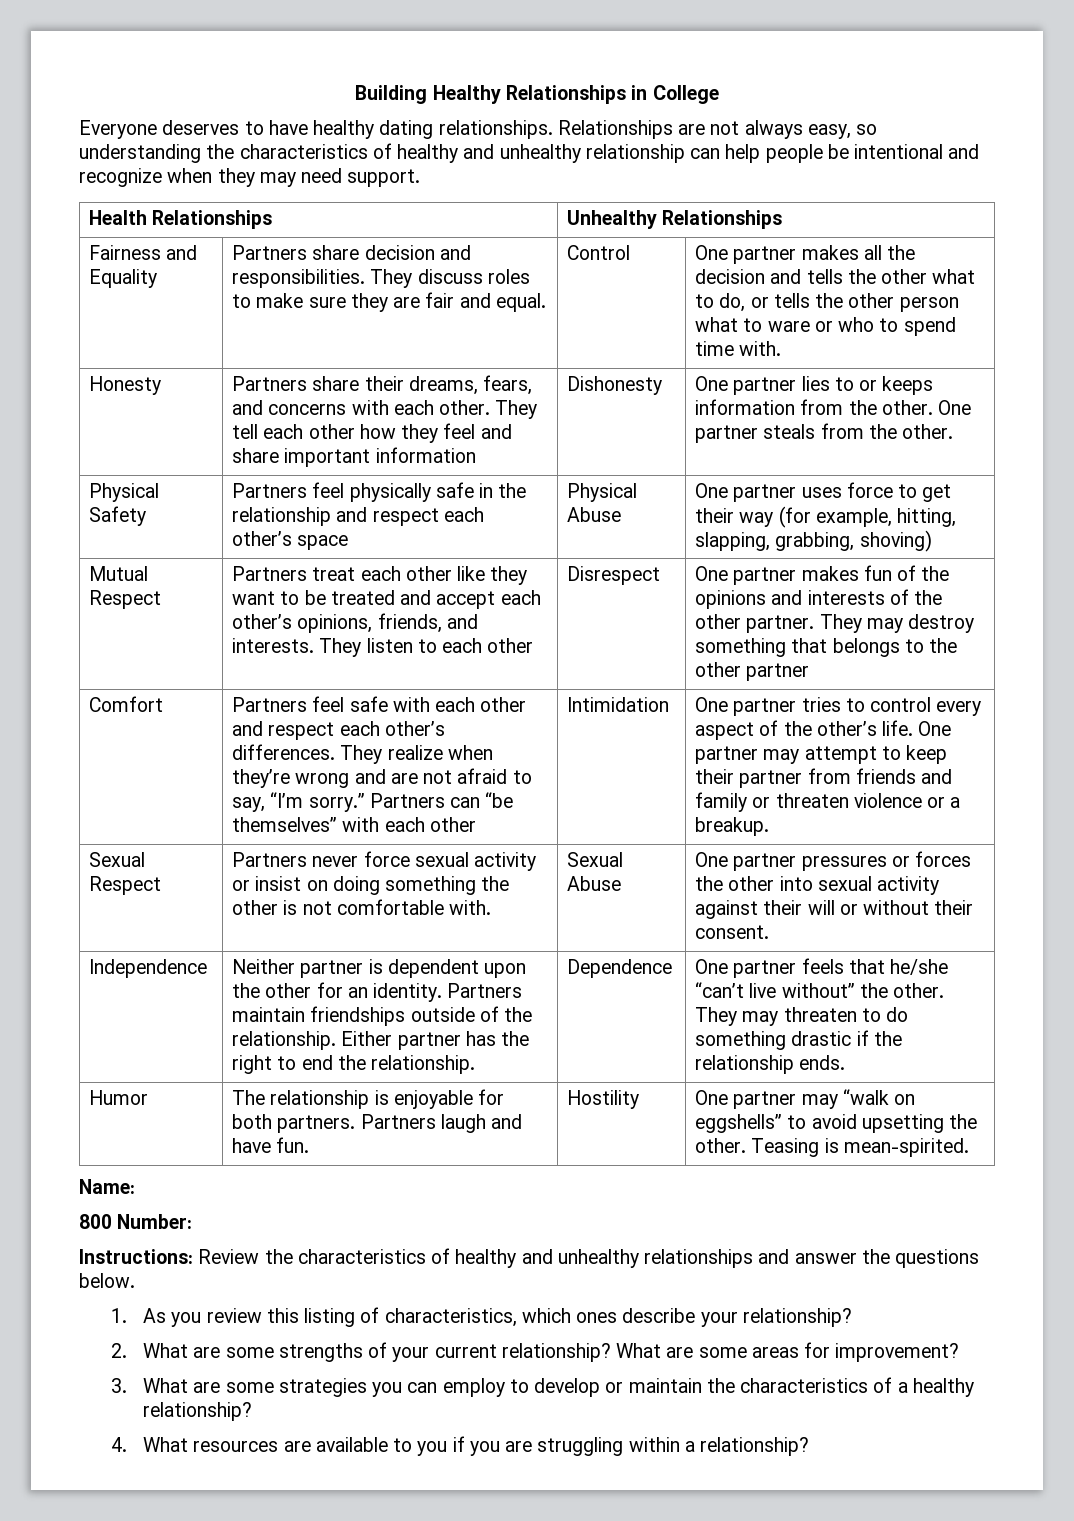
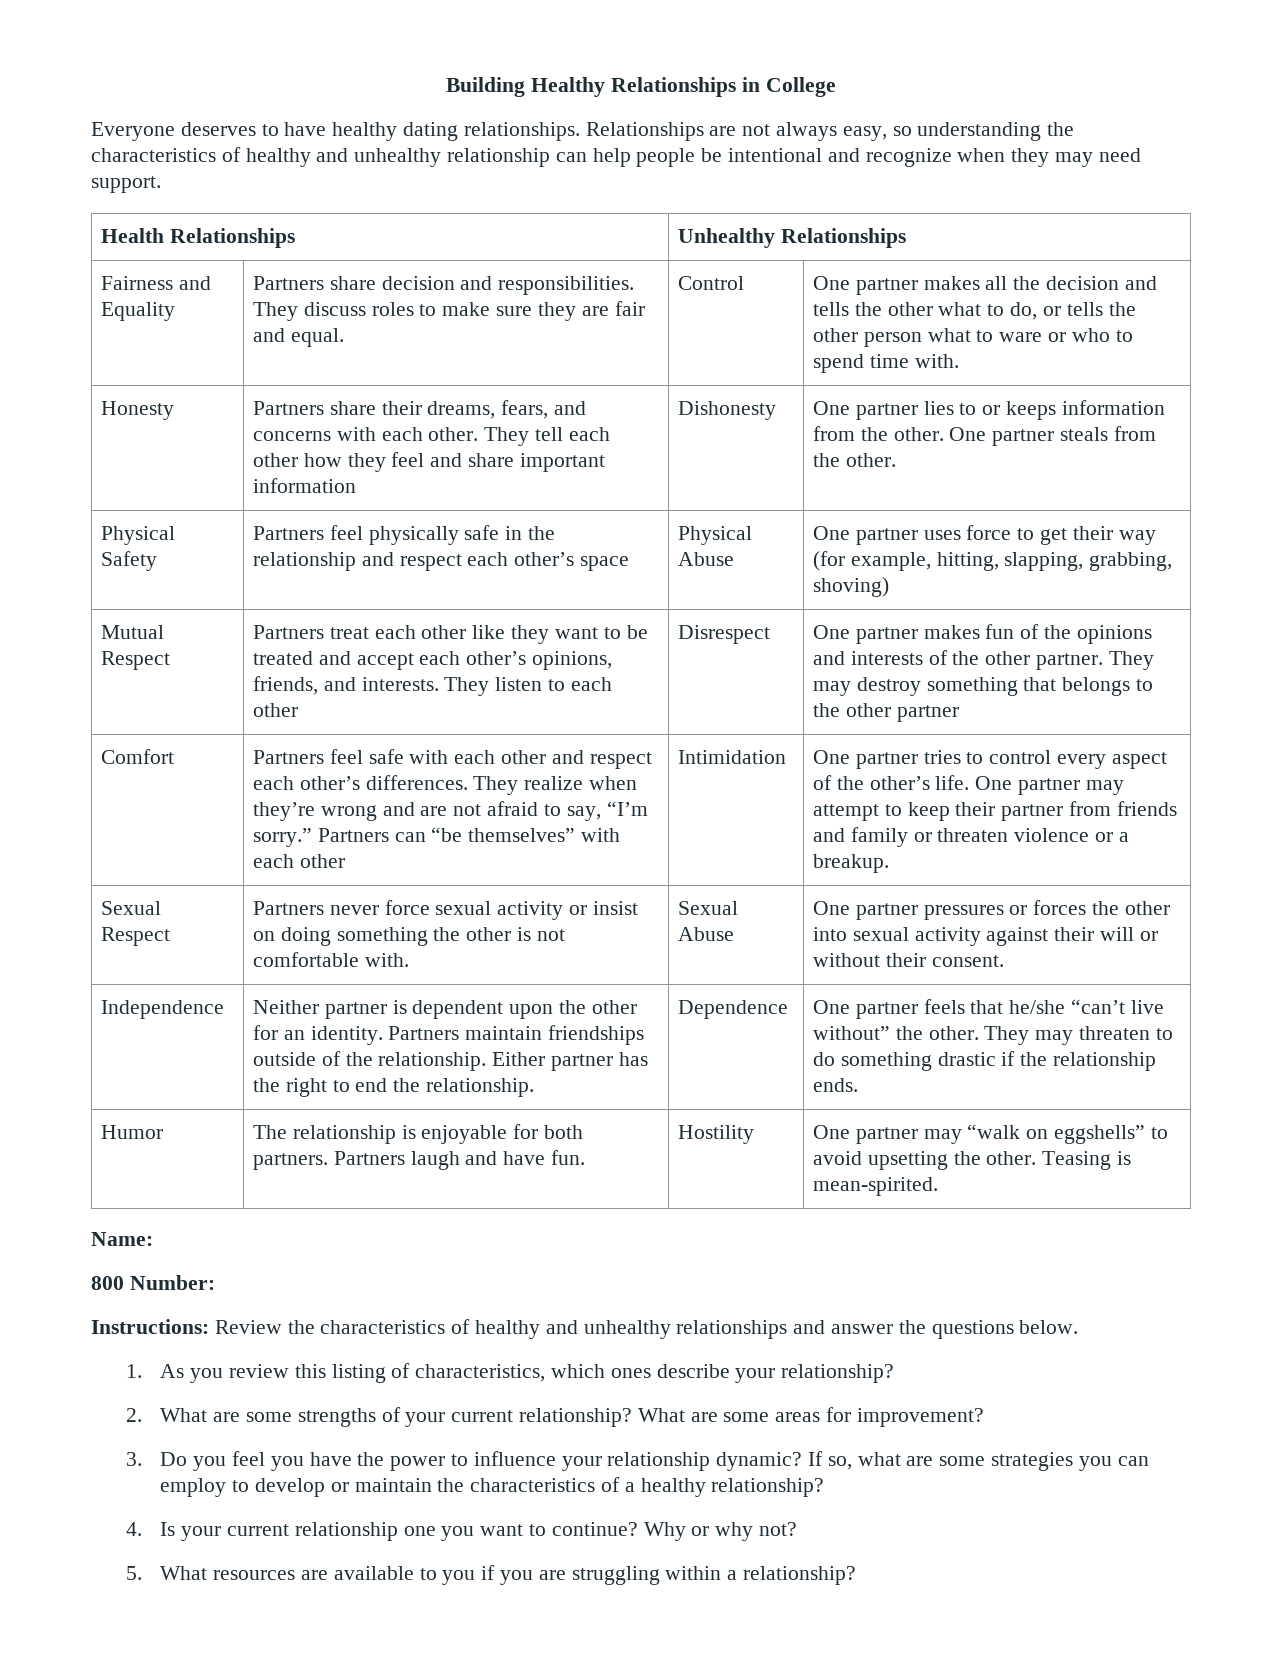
- 3. What are some strategies you can employ to develop or maintain the characteristics of a healthy relationship?
+ 3. Do you feel you have the power to influence your relationship dynamic? If so, what are some strategies you can employ to develop or maintain the characteristics of a healthy relationship?
- 4. What resources are available to you if you are struggling within a relationship?
+ 4. Is your current relationship one you want to continue? Why or why not?
+ 5. What resources are available to you if you are struggling within a relationship?

